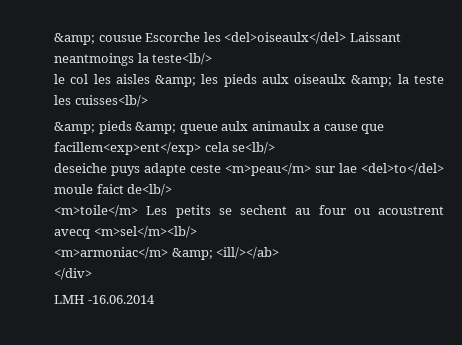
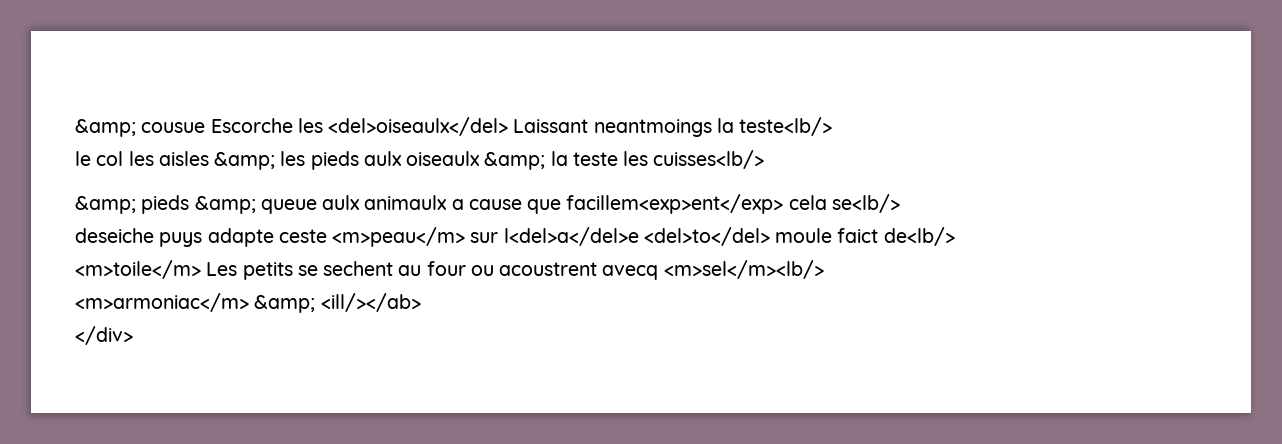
- deseiche puys adapte ceste <m>peau</m> sur lae <del>to</del> moule faict de<lb/>
+ deseiche puys adapte ceste <m>peau</m> sur l<del>a</del>e <del>to</del> moule faict de<lb/>
- LMH -16.06.2014

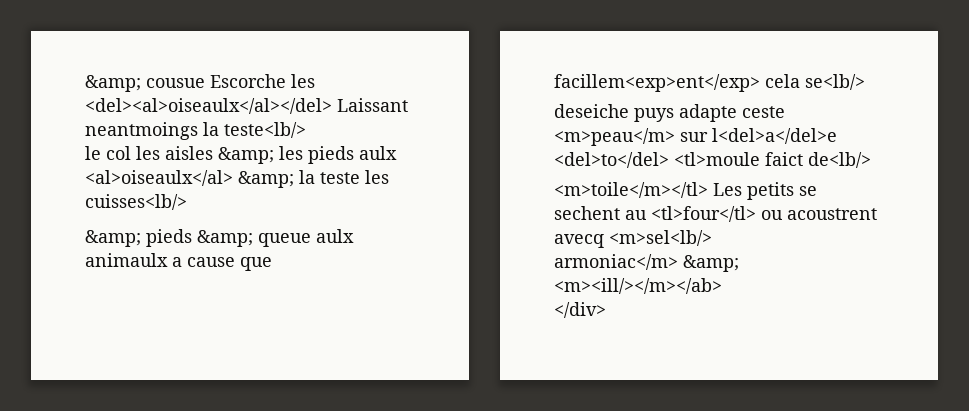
- &amp; cousue Escorche les <del>oiseaulx</del> Laissant neantmoings la teste<lb/>
+ &amp; cousue Escorche les <del><al>oiseaulx</al></del> Laissant neantmoings la teste<lb/>
- le col les aisles &amp; les pieds aulx oiseaulx &amp; la teste les cuisses<lb/>
+ le col les aisles &amp; les pieds aulx <al>oiseaulx</al> &amp; la teste les cuisses<lb/>
- deseiche puys adapte ceste <m>peau</m> sur l<del>a</del>e <del>to</del> moule faict de<lb/>
+ deseiche puys adapte ceste <m>peau</m> sur l<del>a</del>e <del>to</del> <tl>moule faict de<lb/>
- <m>toile</m> Les petits se sechent au four ou acoustrent avecq <m>sel</m><lb/>
- <m>armoniac</m> &amp; <ill/></ab>
+ <m>toile</m></tl> Les petits se sechent au <tl>four</tl> ou acoustrent avecq <m>sel<lb/>
+ armoniac</m> &amp; <m><ill/></m></ab>

